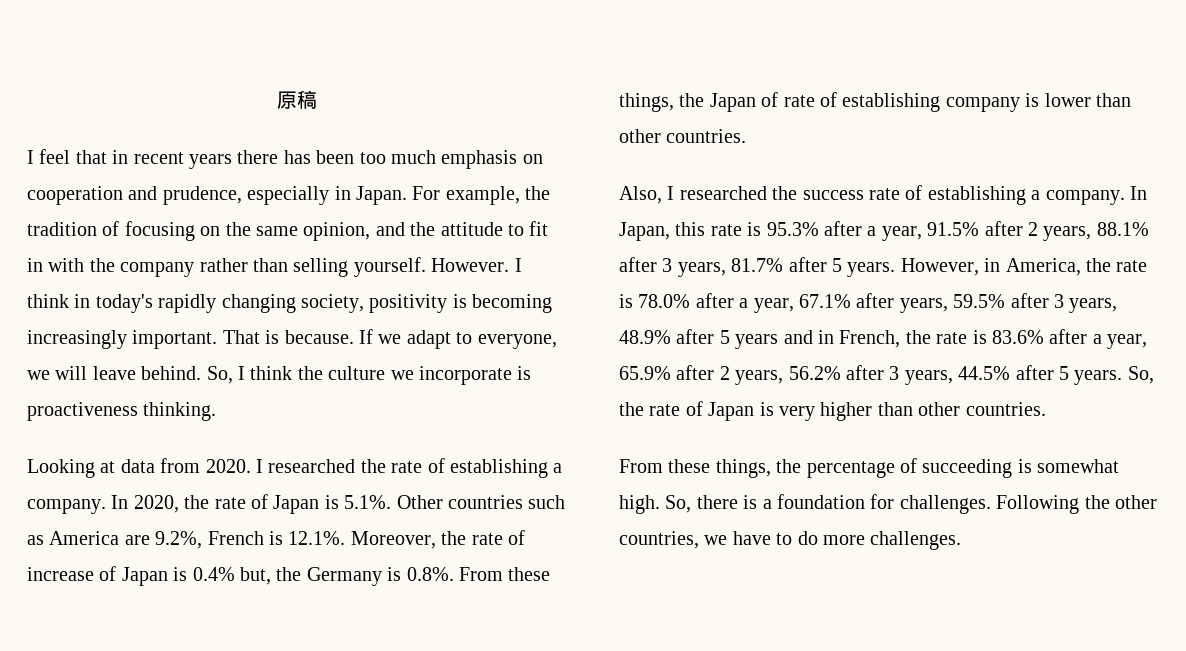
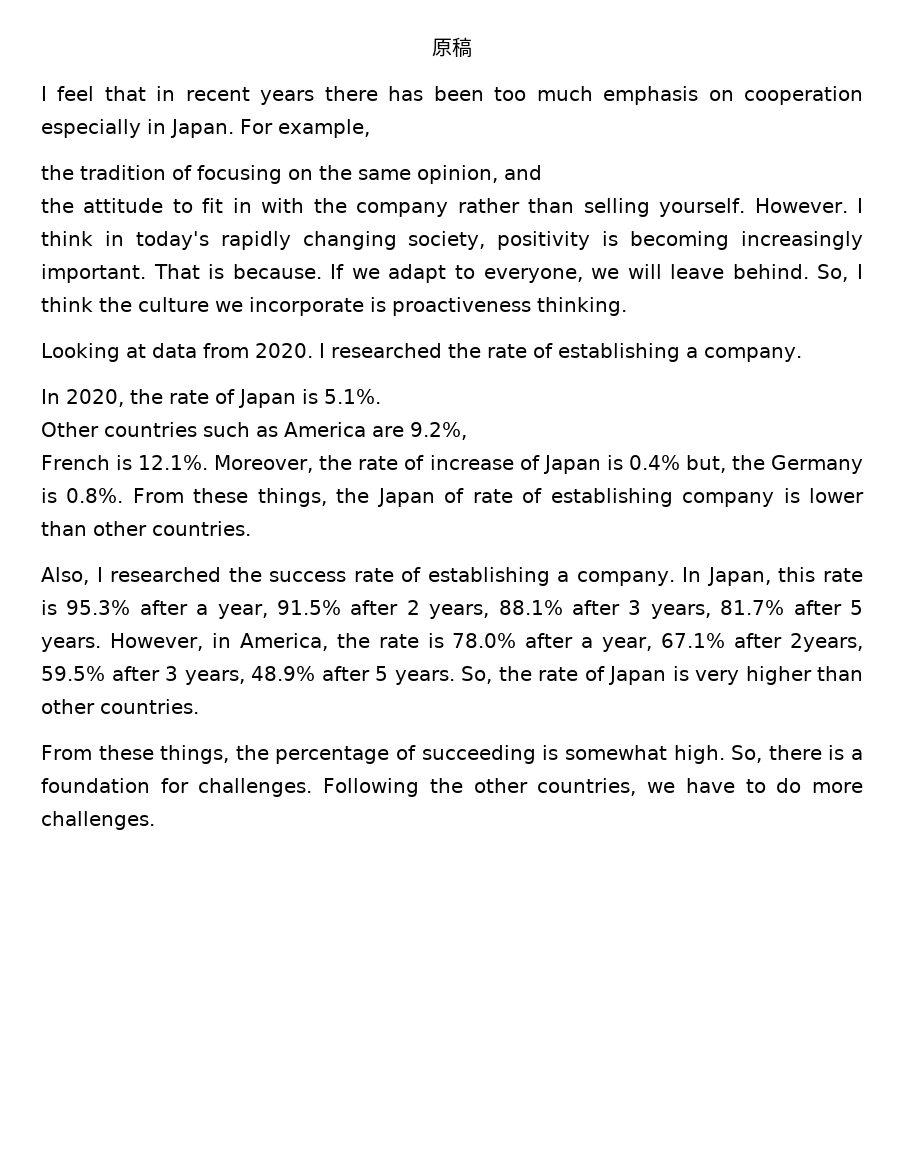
- I feel that in recent years there has been too much emphasis on cooperation and prudence, especially in Japan.
+ I feel that in recent years there has been too much emphasis on cooperation especially in Japan.
- For example, the tradition of focusing on the same opinion, and the attitude to fit in with the company rather than selling yourself.
+ For example,
+ the tradition of focusing on the same opinion, and
+ the attitude to fit in with the company rather than selling yourself.
- I researched the rate of establishing a company. In 2020, the rate of Japan is 5.1%. Other countries such as America are 9.2%, French is 12.1%. Moreover, the rate of increase of Japan is 0.4% but, the Germany is 0.8%. From these things, the Japan of rate of establishing company is lower than other countries.
+ I researched the rate of establishing a company.
+ In 2020, the rate of Japan is 5.1%.
+ Other countries such as America are 9.2%,
+ French is 12.1%. Moreover, the rate of increase of Japan is 0.4% but, the Germany is 0.8%. From these things, the Japan of rate of establishing company is lower than other countries.
- However, in America, the rate is 78.0% after a year, 67.1% after years, 59.5% after 3 years, 48.9% after 5 years and in French, the rate is 83.6% after a year, 65.9% after 2 years, 56.2% after 3 years, 44.5% after 5 years.
+ However, in America, the rate is 78.0% after a year, 67.1% after 2years, 59.5% after 3 years, 48.9% after 5 years.

